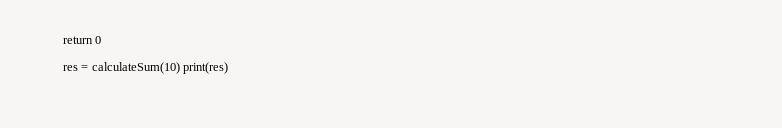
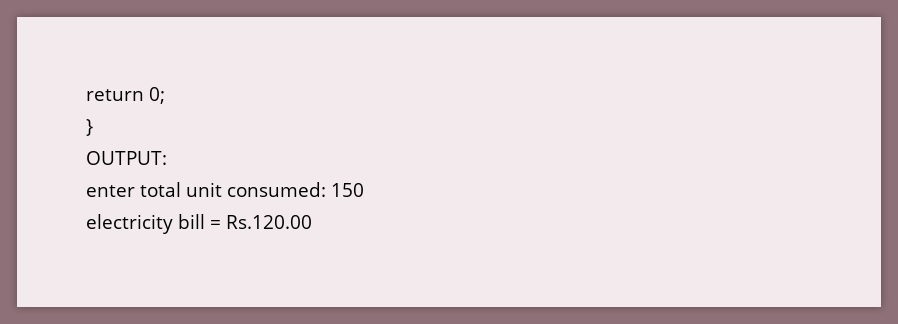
- return 0
- res = calculateSum(10) print(res)
+ return 0;
+ }
+ OUTPUT:
+ enter total unit consumed: 150
+ electricity bill = Rs.120.00

